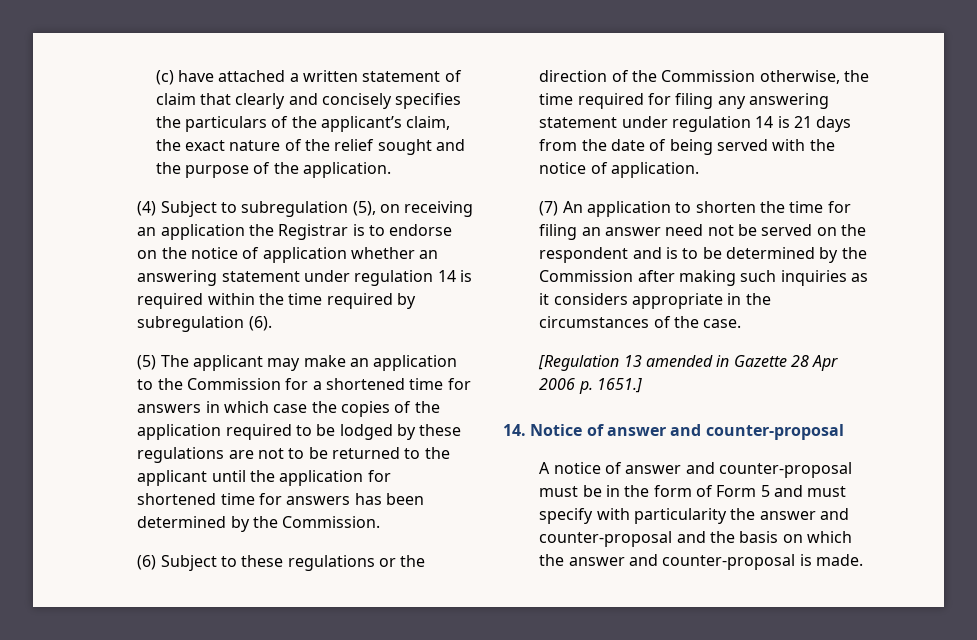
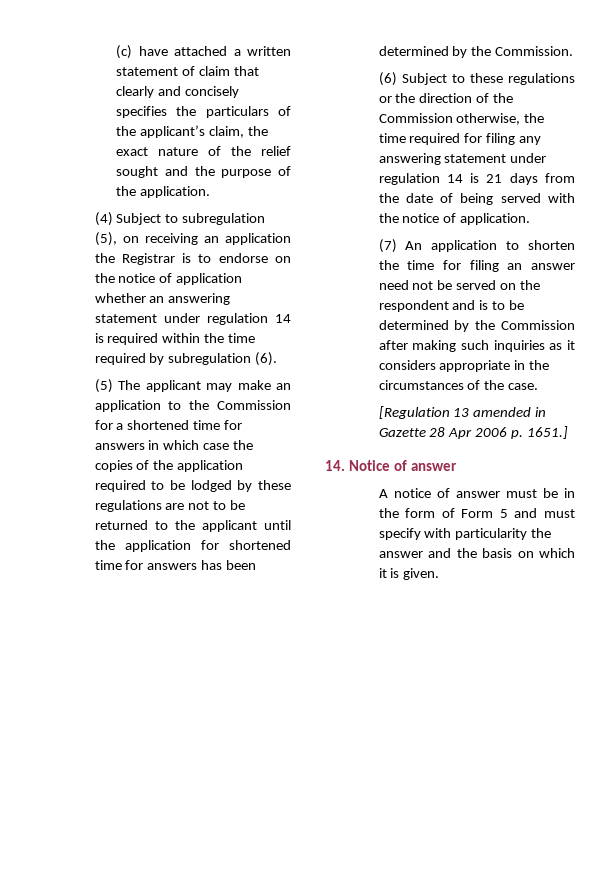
- 14. Notice of answer and counter-proposal
+ 14. Notice of answer
- A notice of answer and counter-proposal must be in the form of Form 5 and must specify with particularity the answer and counter-proposal and the basis on which the answer and counter-proposal is made.
+ A notice of answer must be in the form of Form 5 and must specify with particularity the answer and the basis on which it is given.

